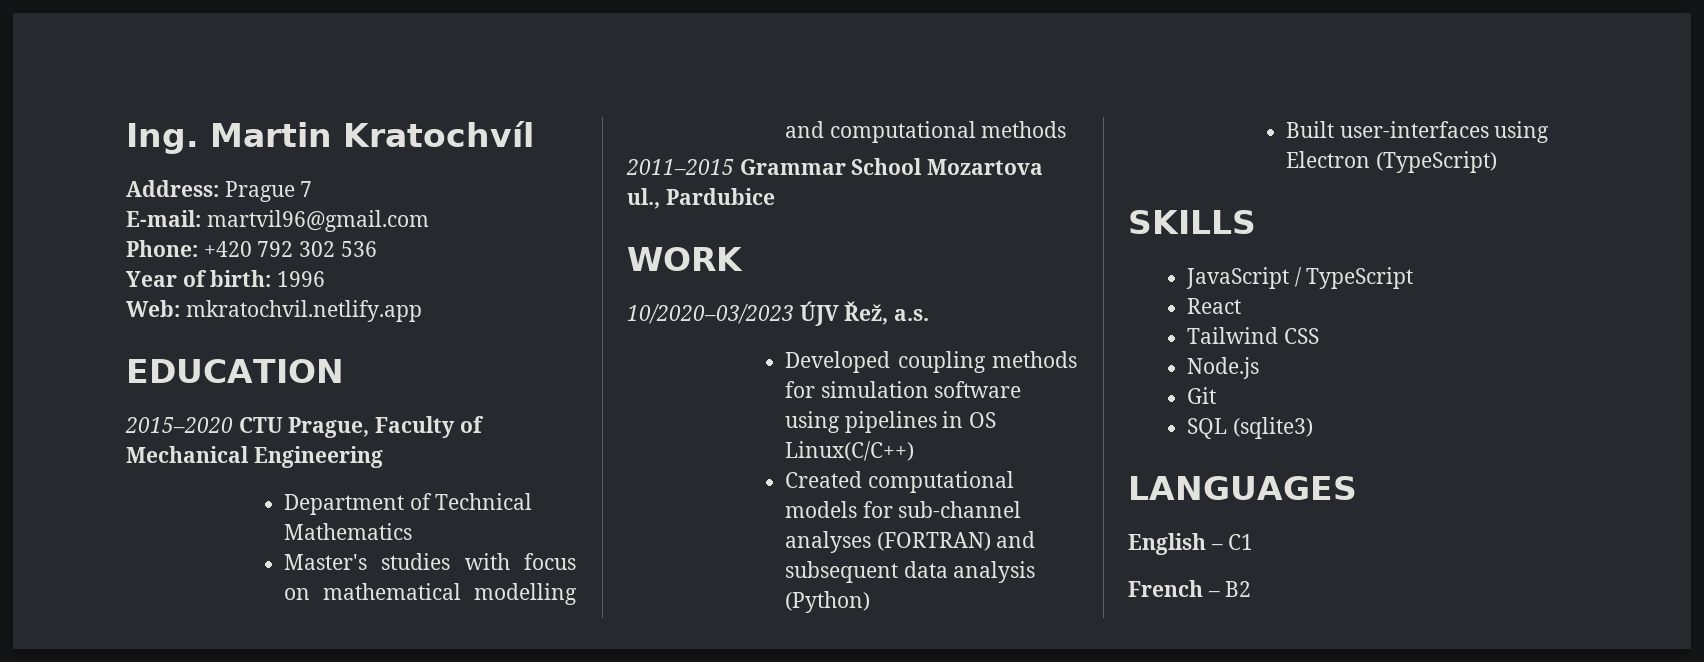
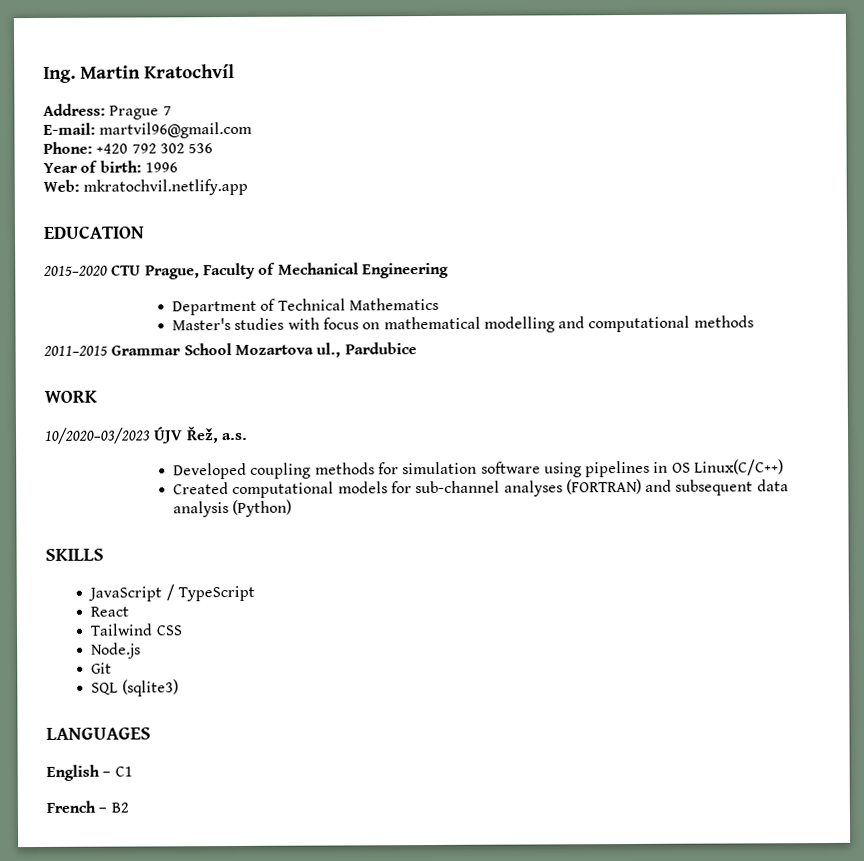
- Built user-interfaces using Electron (TypeScript)

